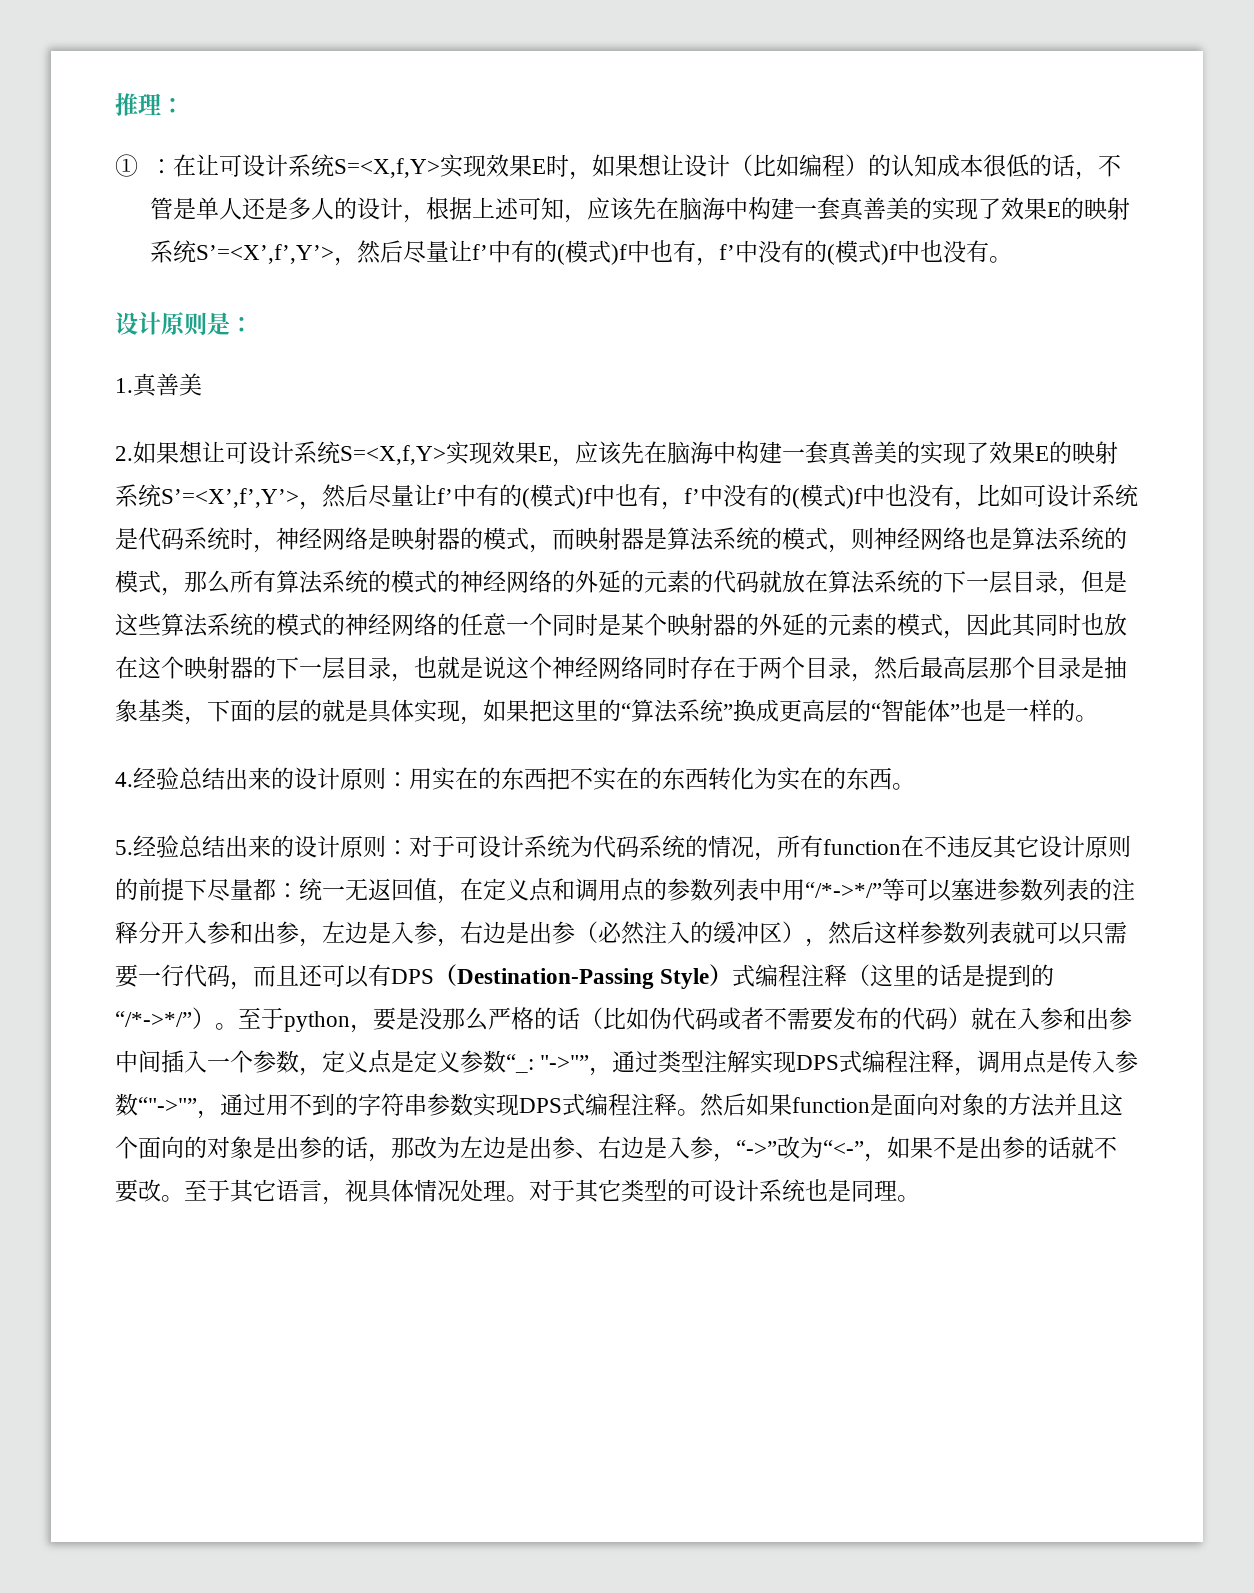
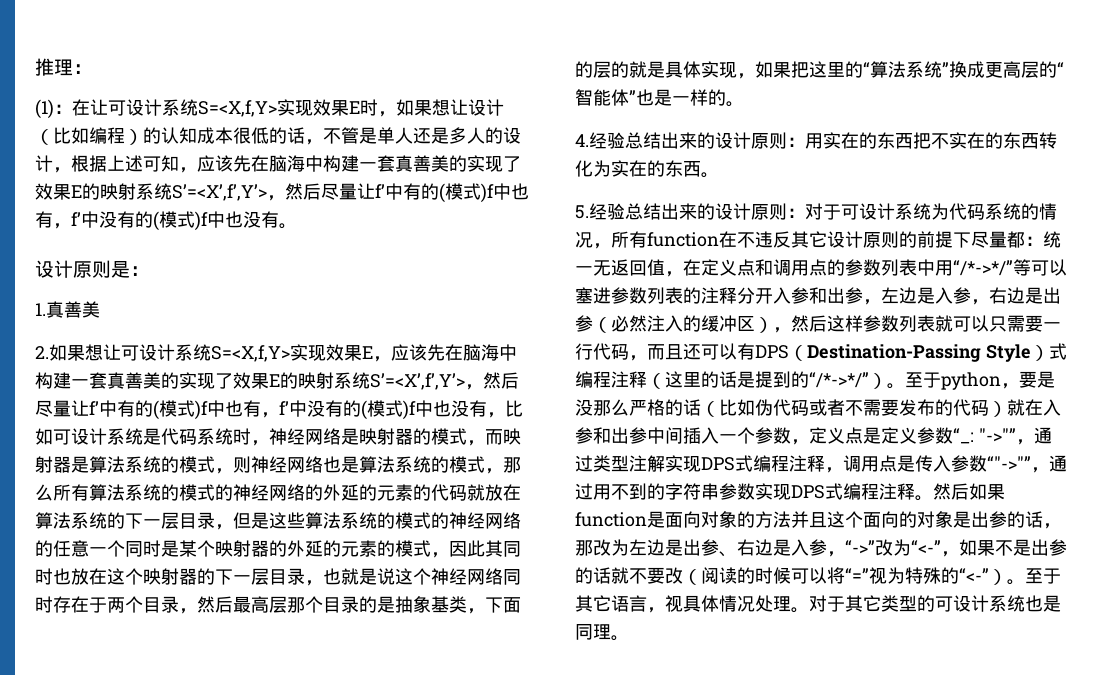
- ①：
+ (1)：
- 2.如果想让可设计系统S=<X,f,Y>实现效果E，应该先在脑海中构建一套真善美的实现了效果E的映射系统S’=<X’,f’,Y’>，然后尽量让f’中有的(模式)f中也有，f’中没有的(模式)f中也没有，比如可设计系统是代码系统时，神经网络是映射器的模式，而映射器是算法系统的模式，则神经网络也是算法系统的模式，那么所有算法系统的模式的神经网络的外延的元素的代码就放在算法系统的下一层目录，但是这些算法系统的模式的神经网络的任意一个同时是某个映射器的外延的元素的模式，因此其同时也放在这个映射器的下一层目录，也就是说这个神经网络同时存在于两个目录，然后最高层那个目录是抽象基类，下面的层的就是具体实现，如果把这里的“算法系统”换成更高层的“智能体”也是一样的。
+ 2.如果想让可设计系统S=<X,f,Y>实现效果E，应该先在脑海中构建一套真善美的实现了效果E的映射系统S’=<X’,f’,Y’>，然后尽量让f’中有的(模式)f中也有，f’中没有的(模式)f中也没有，比如可设计系统是代码系统时，神经网络是映射器的模式，而映射器是算法系统的模式，则神经网络也是算法系统的模式，那么所有算法系统的模式的神经网络的外延的元素的代码就放在算法系统的下一层目录，但是这些算法系统的模式的神经网络的任意一个同时是某个映射器的外延的元素的模式，因此其同时也放在这个映射器的下一层目录，也就是说这个神经网络同时存在于两个目录，然后最高层那个目录的是抽象基类，下面的层的就是具体实现，如果把这里的“算法系统”换成更高层的“智能体”也是一样的。
- 然后如果function是面向对象的方法并且这个面向的对象是出参的话，那改为左边是出参、右边是入参，“->”改为“<-”，如果不是出参的话就不要改。
+ 然后如果function是面向对象的方法并且这个面向的对象是出参的话，那改为左边是出参、右边是入参，“->”改为“<-”，如果不是出参的话就不要改（阅读的时候可以将“=”视为特殊的“<-”）。

